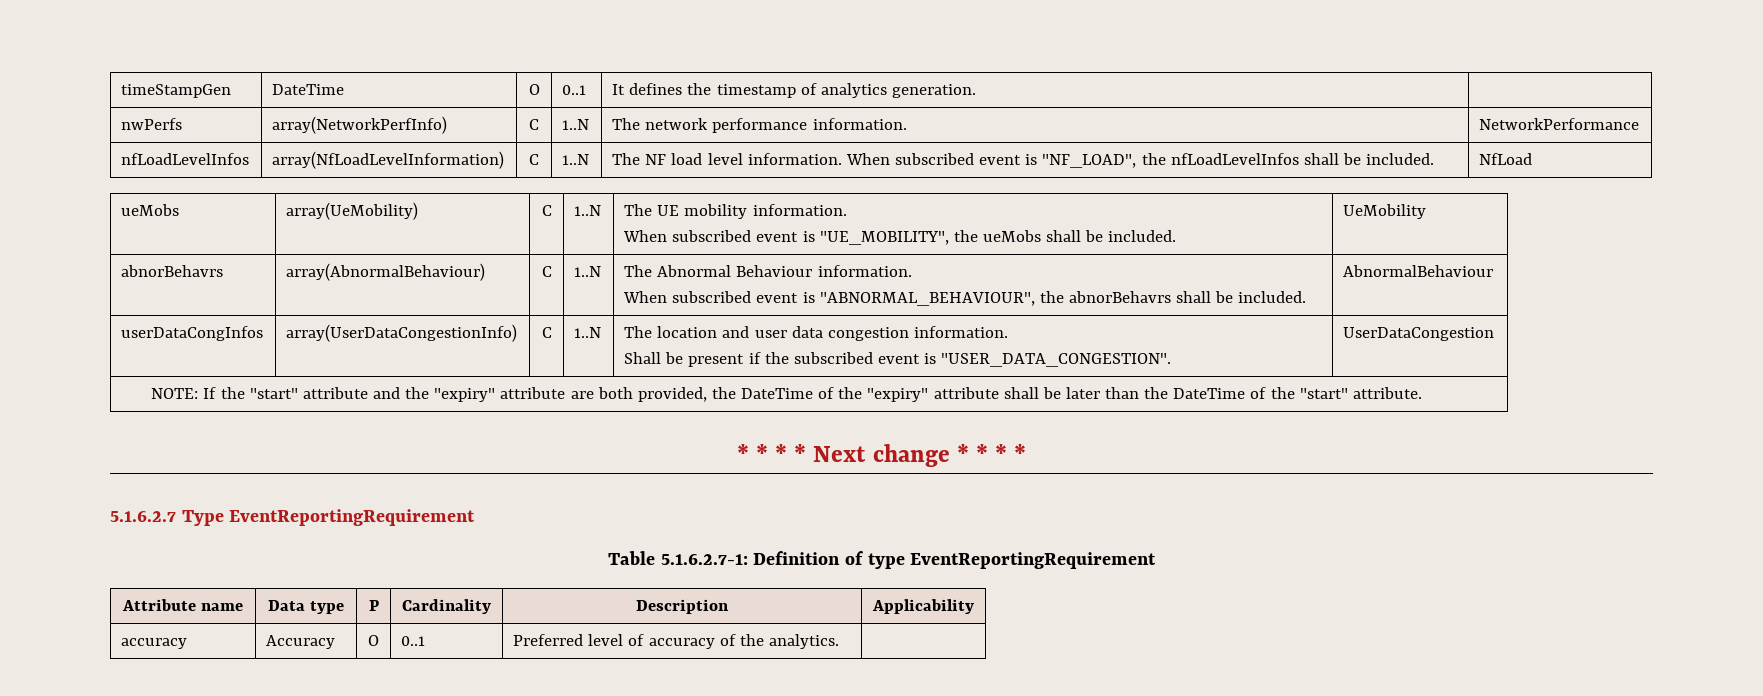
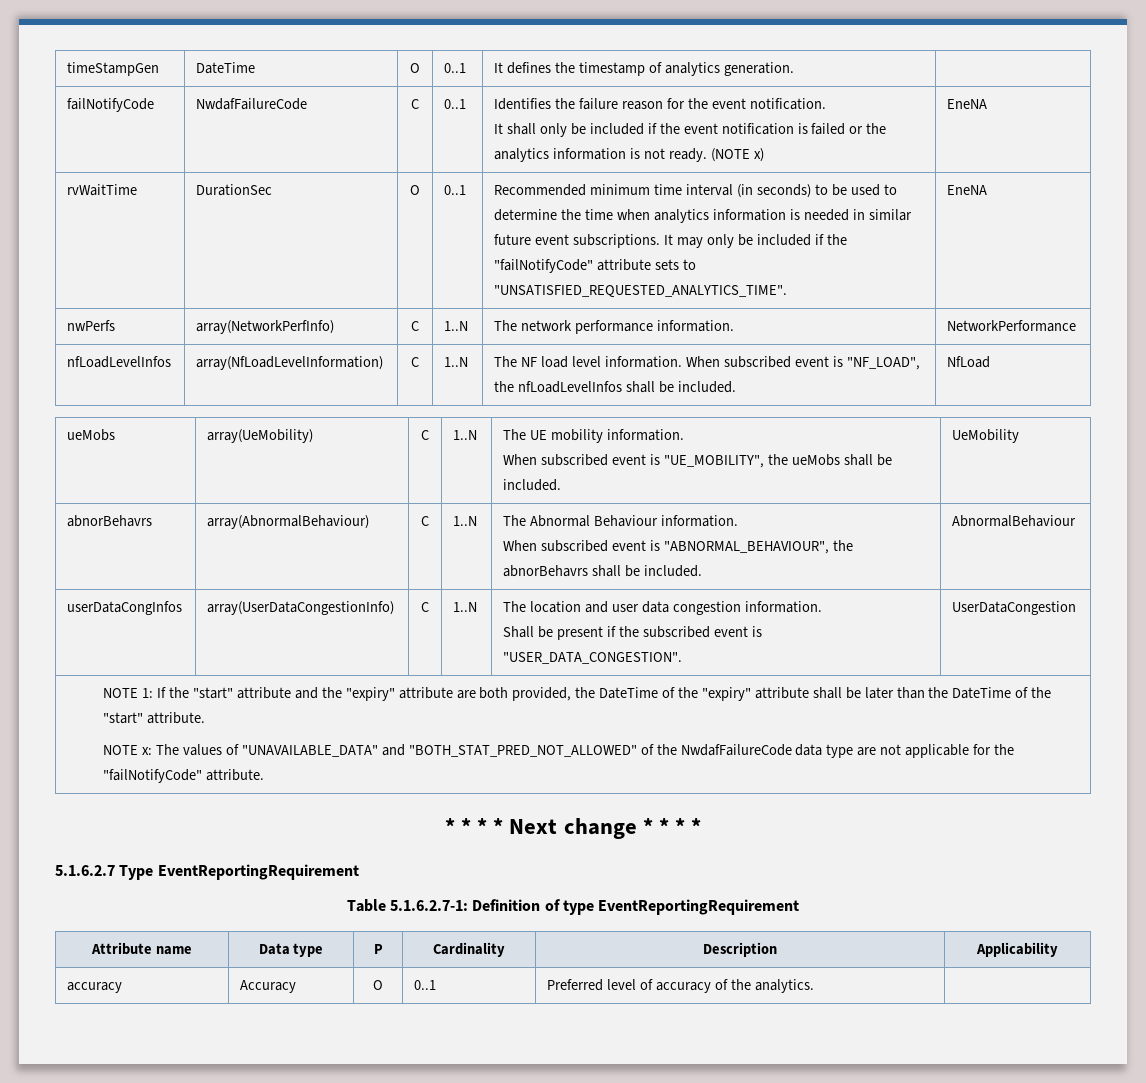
+ failNotifyCode | NwdafFailureCode | C | 0..1 | Identifies the failure reason for the event notification.
+ It shall only be included if the event notification is failed or the analytics information is not ready. (NOTE x) | EneNA
+ rvWaitTime | DurationSec | O | 0..1 | Recommended minimum time interval (in seconds) to be used to determine the time when analytics information is needed in similar future event subscriptions. It may only be included if the "failNotifyCode" attribute sets to "UNSATISFIED_REQUESTED_ANALYTICS_TIME". | EneNA
- NOTE: If the "start" attribute and the "expiry" attribute are both provided, the DateTime of the "expiry" attribute shall be later than the DateTime of the "start" attribute.
+ NOTE 1: If the "start" attribute and the "expiry" attribute are both provided, the DateTime of the "expiry" attribute shall be later than the DateTime of the "start" attribute.
+ NOTE x: The values of "UNAVAILABLE_DATA" and "BOTH_STAT_PRED_NOT_ALLOWED" of the NwdafFailureCode data type are not applicable for the "failNotifyCode" attribute.

